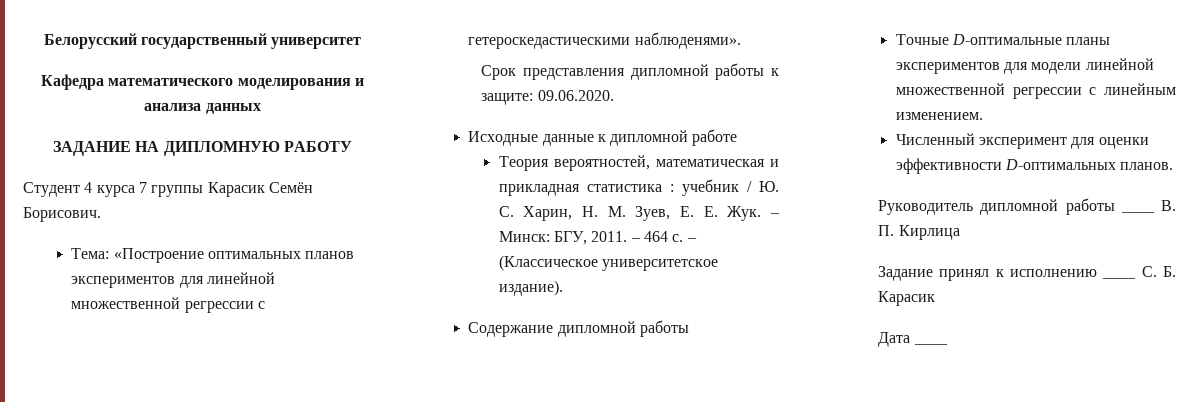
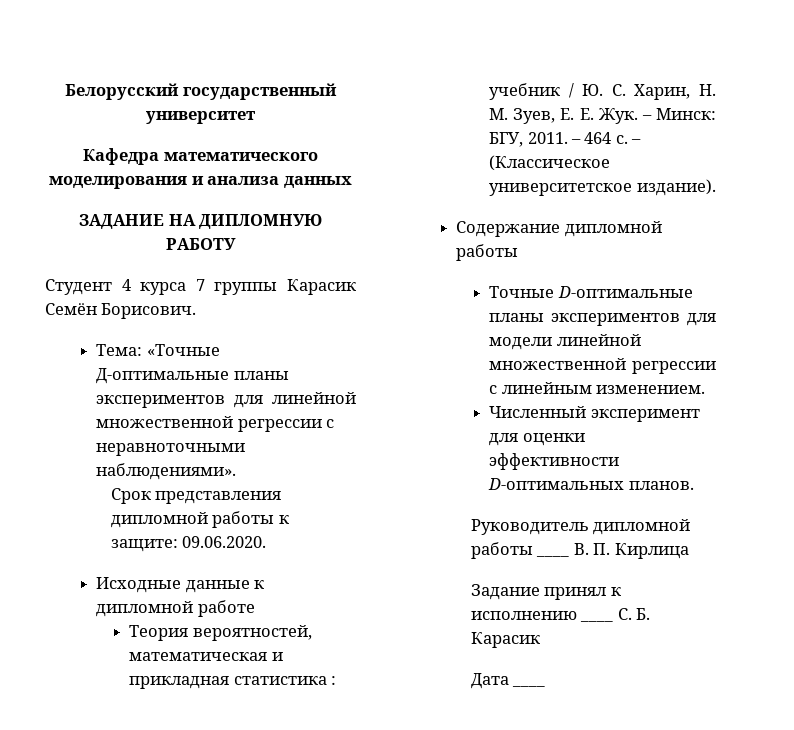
- Тема: «Построение оптимальных планов экспериментов для линейной множественной регрессии с гетероскедастическими наблюденями».
+ Тема: «Точные Д-оптимальные планы экспериментов для линейной множественной регрессии с неравноточными наблюдениями».

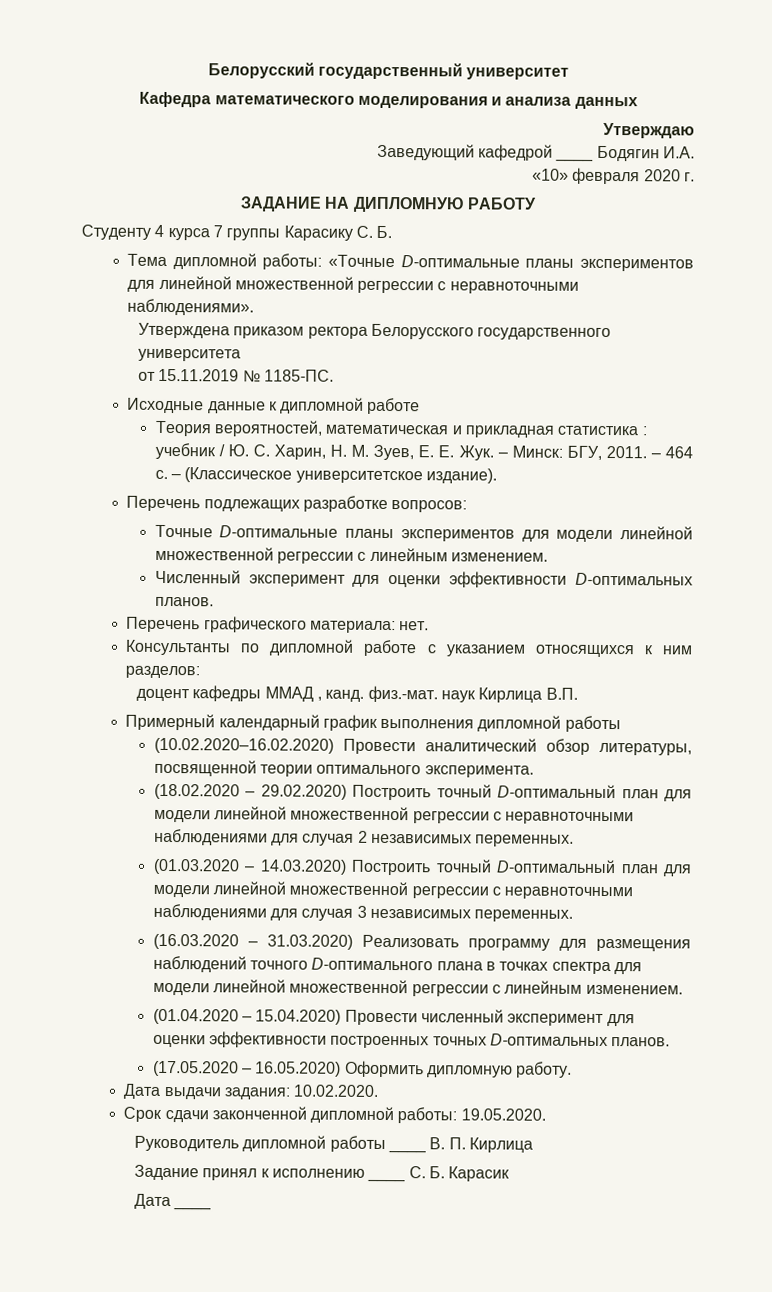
+ Утверждаю
+ Заведующий кафедрой ____ Бодягин И.А.
+ «10» февраля 2020 г.
- Студент 4 курса 7 группы Карасик Семён Борисович.
- Тема: «Точные Д-оптимальные планы экспериментов для линейной множественной регрессии с неравноточными наблюдениями».
+ Студенту 4 курса 7 группы Карасику С. Б.
+ Тема дипломной работы: «Точные D-оптимальные планы экспериментов для линейной множественной регрессии с неравноточными наблюдениями».
- Срок представления дипломной работы к защите: 09.06.2020.
+ Утверждена приказом ректора Белорусского государственного университета
+ от 15.11.2019 № 1185-ПС.
- Содержание дипломной работы
+ Перечень подлежащих разработке вопросов:
+ Перечень графического материала: нет.
+ Консультанты по дипломной работе с указанием относящихся к ним разделов:
+ доцент кафедры ММАД , канд. физ.-мат. наук Кирлица В.П.
+ Примерный календарный график выполнения дипломной работы
+ (10.02.2020–16.02.2020) Провести аналитический обзор литературы, посвященной теории оптимального эксперимента.
+ (18.02.2020 – 29.02.2020) Построить точный D-оптимальный план для модели линейной множественной регрессии с неравноточными наблюдениями для случая 2 независимых переменных.
+ (01.03.2020 – 14.03.2020) Построить точный D-оптимальный план для модели линейной множественной регрессии с неравноточными наблюдениями для случая 3 независимых переменных.
+ (16.03.2020 – 31.03.2020) Реализовать программу для размещения наблюдений точного D-оптимального плана в точках спектра для модели линейной множественной регрессии с линейным изменением.
+ (01.04.2020 – 15.04.2020) Провести численный эксперимент для оценки эффективности построенных точных D-оптимальных планов.
+ (17.05.2020 – 16.05.2020) Оформить дипломную работу.
+ Дата выдачи задания: 10.02.2020.
+ Срок сдачи законченной дипломной работы: 19.05.2020.

